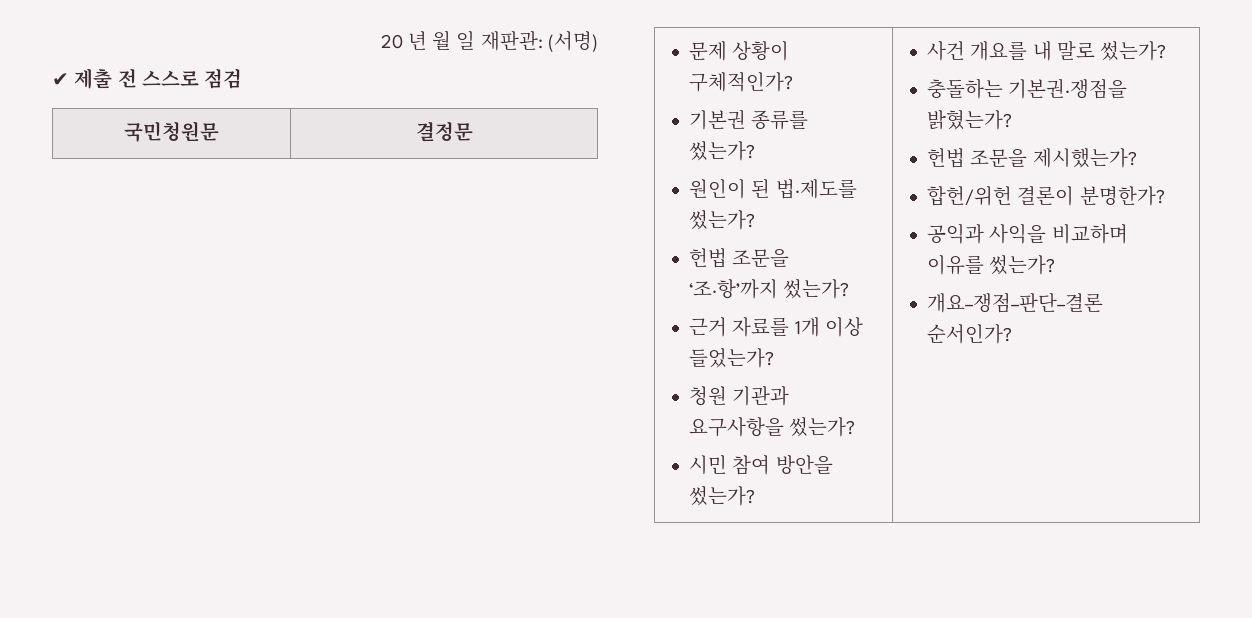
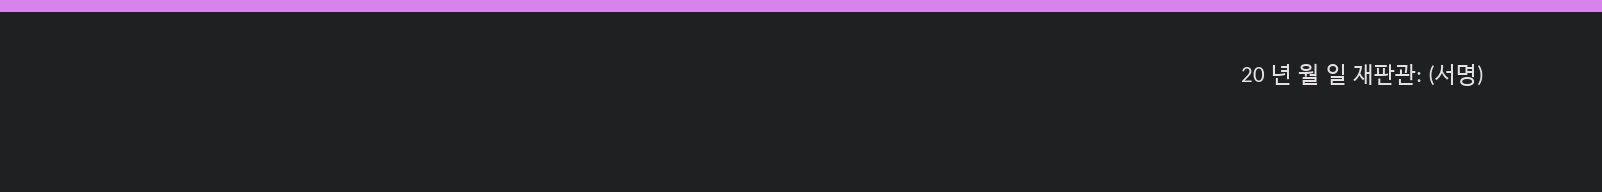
- ✔ 제출 전 스스로 점검
- 국민청원문 | 결정문
- 문제 상황이 구체적인가?
- 기본권 종류를 썼는가?
- 원인이 된 법·제도를 썼는가?
- 헌법 조문을 ‘조·항’까지 썼는가?
- 근거 자료를 1개 이상 들었는가?
- 청원 기관과 요구사항을 썼는가?
- 시민 참여 방안을 썼는가? | 사건 개요를 내 말로 썼는가?
- 충돌하는 기본권·쟁점을 밝혔는가?
- 헌법 조문을 제시했는가?
- 합헌/위헌 결론이 분명한가?
- 공익과 사익을 비교하며 이유를 썼는가?
- 개요–쟁점–판단–결론 순서인가?

